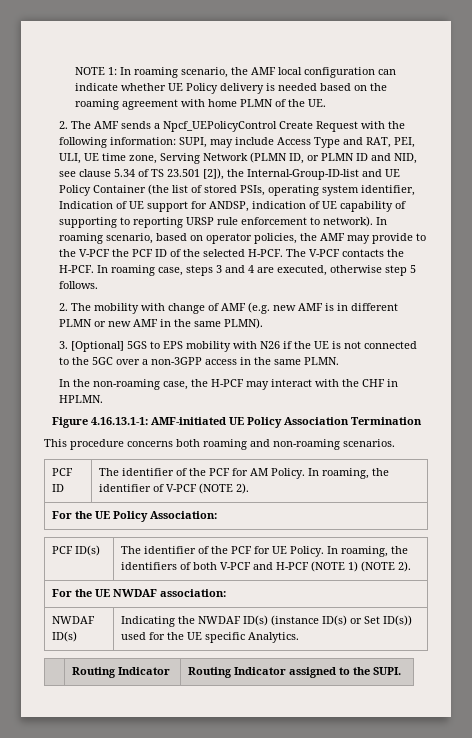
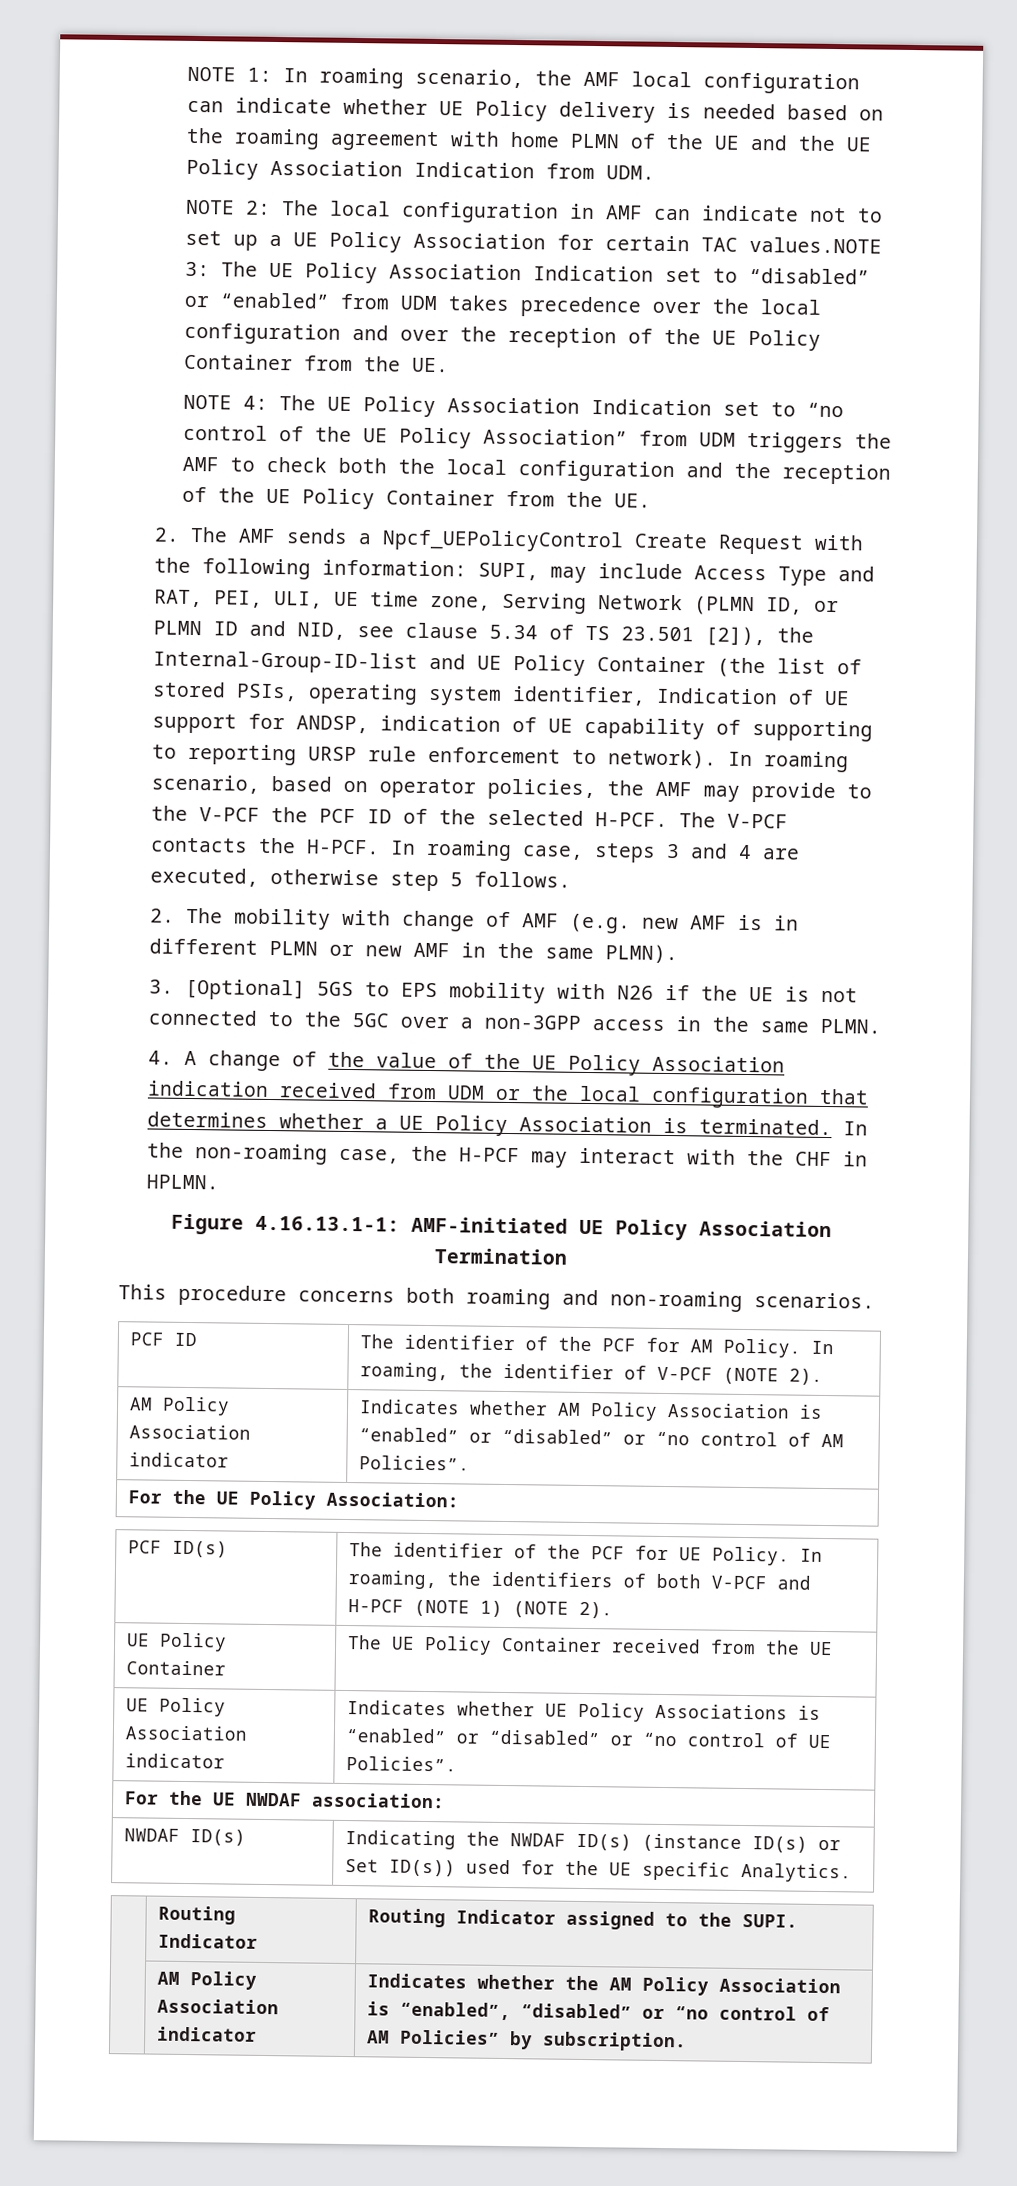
- NOTE 1: In roaming scenario, the AMF local configuration can indicate whether UE Policy delivery is needed based on the roaming agreement with home PLMN of the UE.
+ NOTE 1: In roaming scenario, the AMF local configuration can indicate whether UE Policy delivery is needed based on the roaming agreement with home PLMN of the UE and the UE Policy Association Indication from UDM.
+ NOTE 2: The local configuration in AMF can indicate not to set up a UE Policy Association for certain TAC values.NOTE 3: The UE Policy Association Indication set to “disabled” or “enabled” from UDM takes precedence over the local configuration and over the reception of the UE Policy Container from the UE.
+ NOTE 4: The UE Policy Association Indication set to “no control of the UE Policy Association” from UDM triggers the AMF to check both the local configuration and the reception of the UE Policy Container from the UE.
+ 4. A change of the value of the UE Policy Association indication received from UDM or the local configuration that determines whether a UE Policy Association is terminated.
+ AM Policy Association indicator | Indicates whether AM Policy Association is “enabled” or “disabled” or “no control of AM Policies”.
+ UE Policy Container | The UE Policy Container received from the UE
+ UE Policy Association indicator | Indicates whether UE Policy Associations is “enabled” or “disabled” or “no control of UE Policies”.
+ | AM Policy Association indicator | Indicates whether the AM Policy Association is “enabled”, “disabled” or “no control of AM Policies” by subscription.

